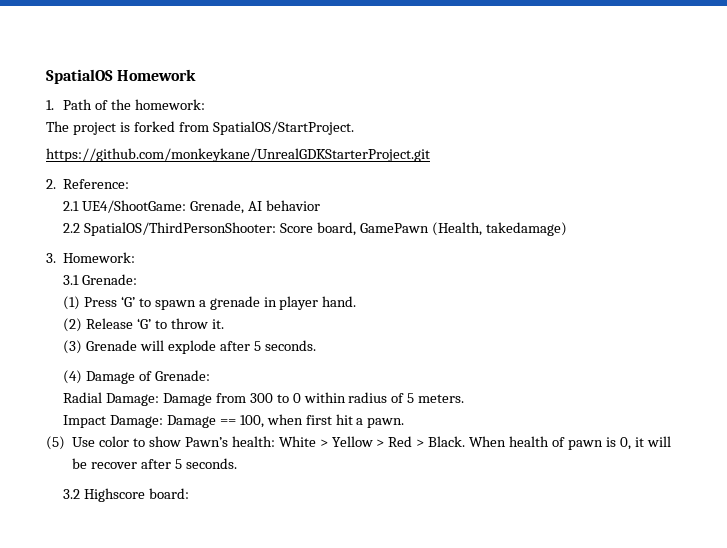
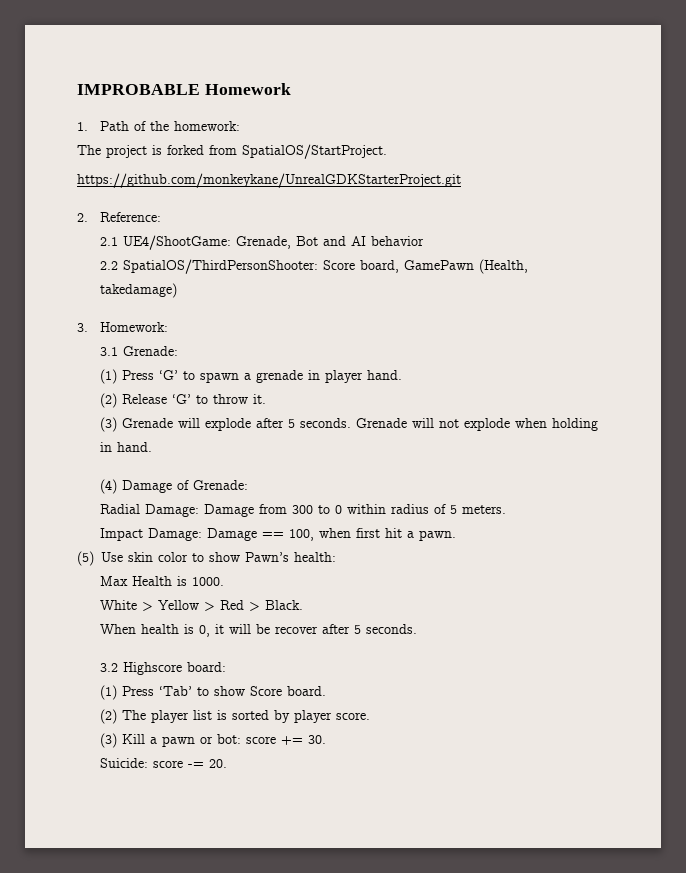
- SpatialOS Homework
+ IMPROBABLE Homework
- 2.1 UE4/ShootGame: Grenade, AI behavior
+ 2.1 UE4/ShootGame: Grenade, Bot and AI behavior
+ Grenade will not explode when holding in hand.
- (5) Use color to show Pawn’s health: White > Yellow > Red > Black. When health of pawn is 0, it will be recover after 5 seconds.
+ (5) Use skin color to show Pawn’s health:
+ Max Health is 1000.
+ White > Yellow > Red > Black.
+ When health is 0, it will be recover after 5 seconds.
+ (1) Press ‘Tab’ to show Score board.
+ (2) The player list is sorted by player score.
+ (3) Kill a pawn or bot: score += 30.
+ Suicide: score -= 20.

